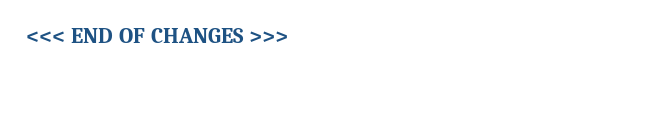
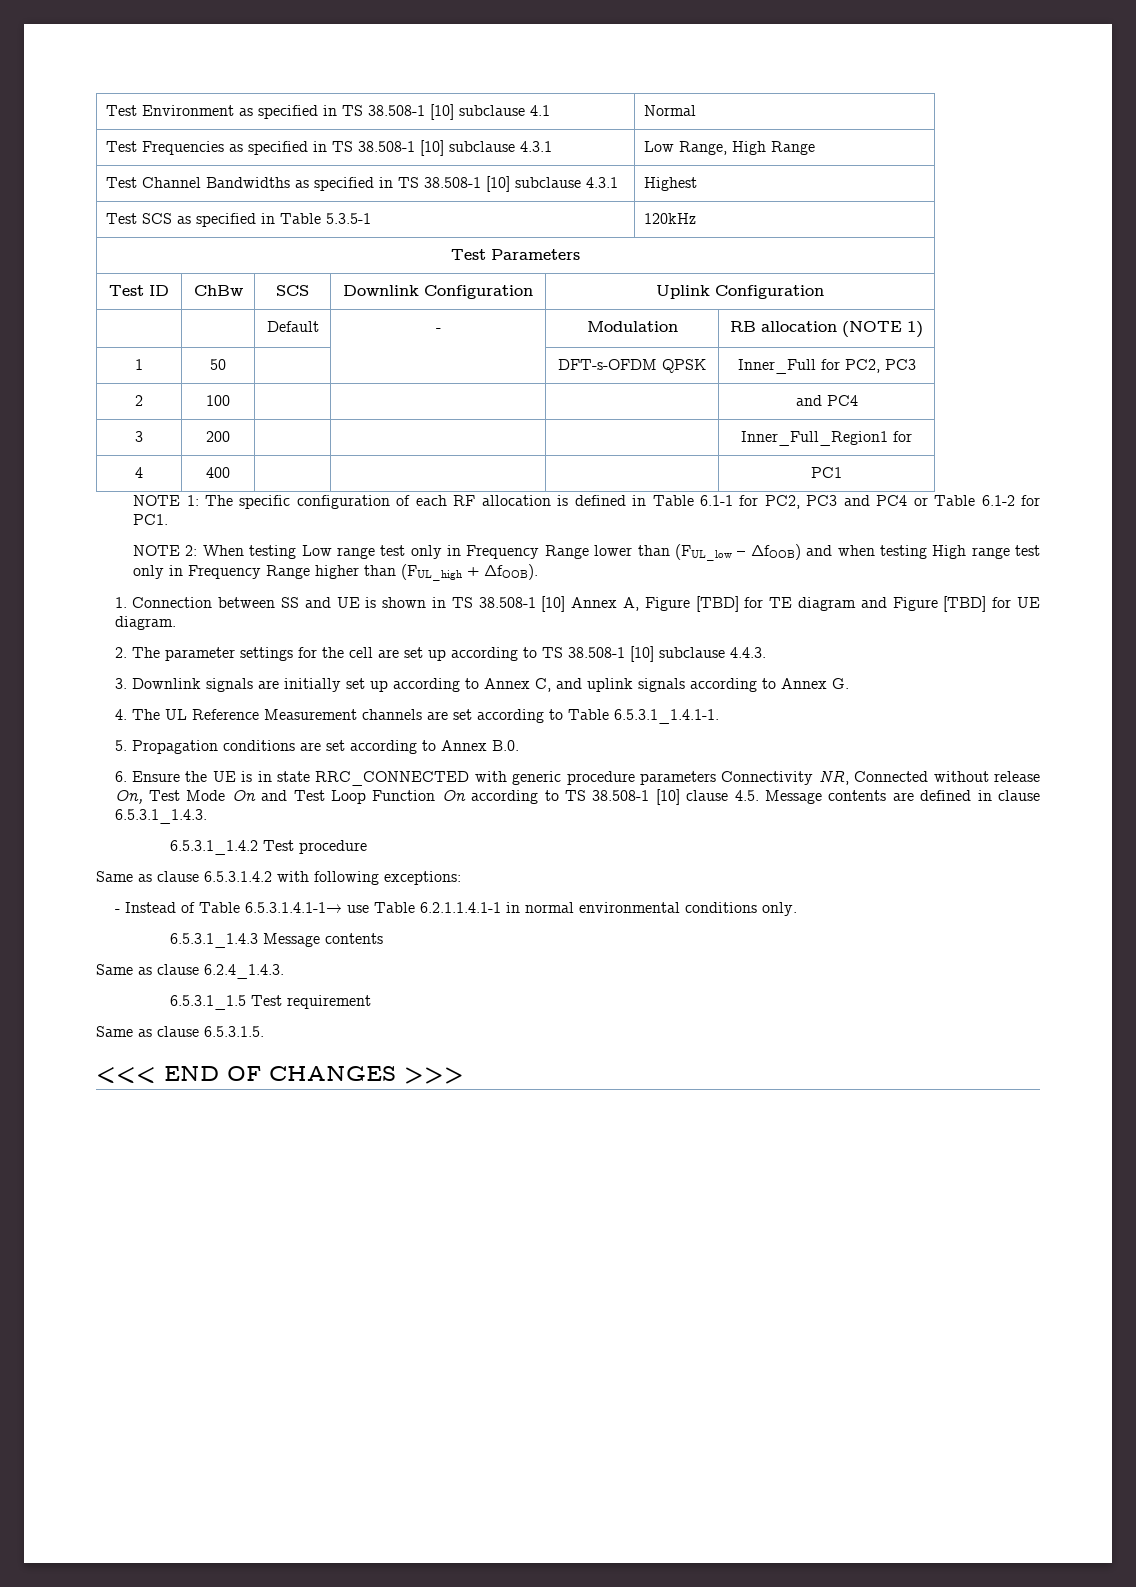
+ Test Environment as specified in TS 38.508-1 [10] subclause 4.1 | Normal
+ Test Frequencies as specified in TS 38.508-1 [10] subclause 4.3.1 | Low Range, High Range
+ Test Channel Bandwidths as specified in TS 38.508-1 [10] subclause 4.3.1 | Highest
+ Test SCS as specified in Table 5.3.5-1 | 120kHz
+ Test Parameters
+ Test ID | ChBw | SCS | Downlink Configuration | Uplink Configuration
+ | | Default | - | Modulation | RB allocation (NOTE 1)
+ 1 | 50 | | | DFT-s-OFDM QPSK | Inner_Full for PC2, PC3
+ 2 | 100 | | | | and PC4
+ 3 | 200 | | | | Inner_Full_Region1 for
+ 4 | 400 | | | | PC1
+ NOTE 1: The specific configuration of each RF allocation is defined in Table 6.1-1 for PC2, PC3 and PC4 or Table 6.1-2 for PC1.
+ NOTE 2: When testing Low range test only in Frequency Range lower than (FUL_low – ΔfOOB) and when testing High range test only in Frequency Range higher than (FUL_high + ΔfOOB).
+ 1. Connection between SS and UE is shown in TS 38.508-1 [10] Annex A, Figure [TBD] for TE diagram and Figure [TBD] for UE diagram.
+ 2. The parameter settings for the cell are set up according to TS 38.508-1 [10] subclause 4.4.3.
+ 3. Downlink signals are initially set up according to Annex C, and uplink signals according to Annex G.
+ 4. The UL Reference Measurement channels are set according to Table 6.5.3.1_1.4.1-1.
+ 5. Propagation conditions are set according to Annex B.0.
+ 6. Ensure the UE is in state RRC_CONNECTED with generic procedure parameters Connectivity NR, Connected without release On, Test Mode On and Test Loop Function On according to TS 38.508-1 [10] clause 4.5. Message contents are defined in clause 6.5.3.1_1.4.3.
+ 6.5.3.1_1.4.2 Test procedure
+ Same as clause 6.5.3.1.4.2 with following exceptions:
+ - Instead of Table 6.5.3.1.4.1-1→ use Table 6.2.1.1.4.1-1 in normal environmental conditions only.
+ 6.5.3.1_1.4.3 Message contents
+ Same as clause 6.2.4_1.4.3.
+ 6.5.3.1_1.5 Test requirement
+ Same as clause 6.5.3.1.5.

